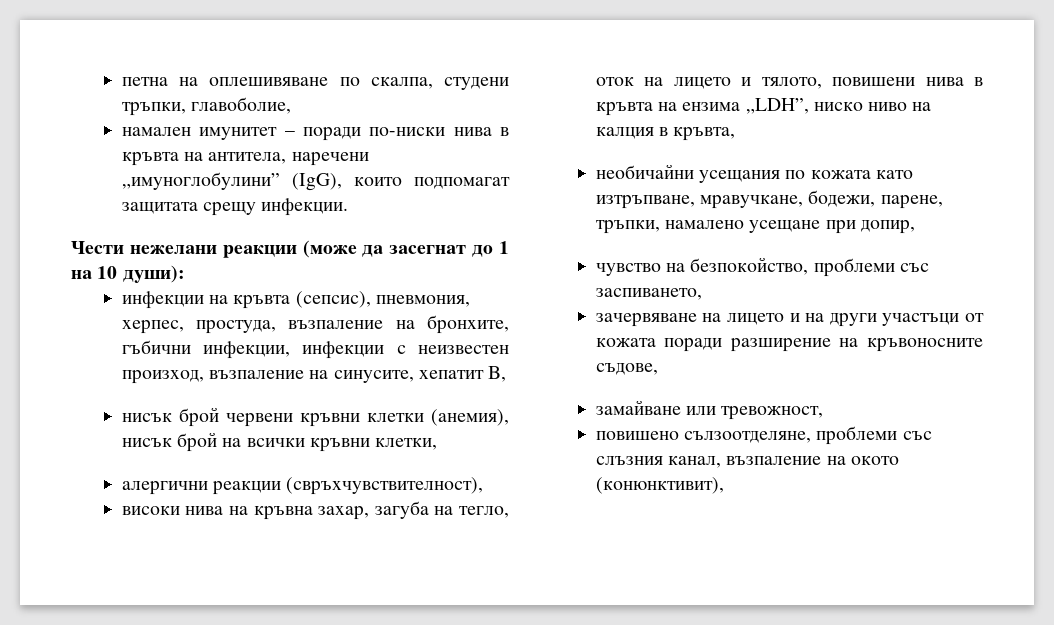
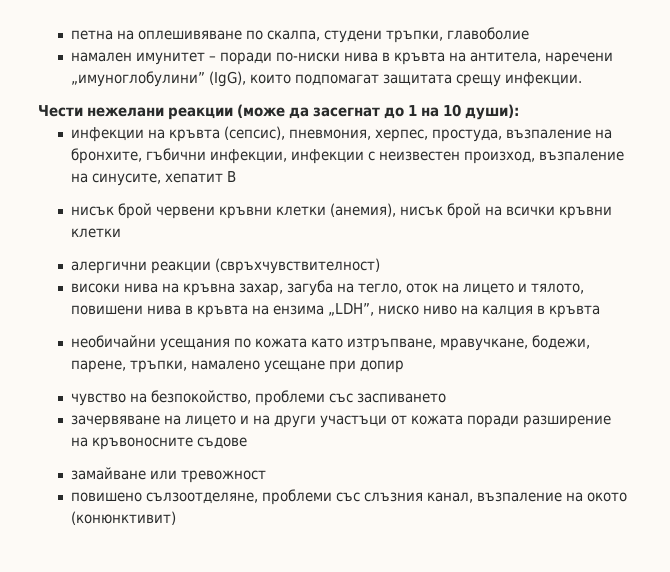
- петна на оплешивяване по скалпа, студени тръпки, главоболие,
+ петна на оплешивяване по скалпа, студени тръпки, главоболие
- инфекции на кръвта (сепсис), пневмония, херпес, простуда, възпаление на бронхите, гъбични инфекции, инфекции с неизвестен произход, възпаление на синусите, хепатит В,
+ инфекции на кръвта (сепсис), пневмония, херпес, простуда, възпаление на бронхите, гъбични инфекции, инфекции с неизвестен произход, възпаление на синусите, хепатит В
- нисък брой червени кръвни клетки (анемия), нисък брой на всички кръвни клетки,
+ нисък брой червени кръвни клетки (анемия), нисък брой на всички кръвни клетки
- aлергични реакции (свръхчувствителност),
+ aлергични реакции (свръхчувствителност)
- високи нива на кръвна захар, загуба на тегло, оток на лицето и тялото, повишени нива в кръвта на ензима „LDH”, ниско ниво на калция в кръвта,
+ високи нива на кръвна захар, загуба на тегло, оток на лицето и тялото, повишени нива в кръвта на ензима „LDH”, ниско ниво на калция в кръвта
- необичайни усещания по кожата като изтръпване, мравучкане, бодежи, парене, тръпки, намалено усещане при допир,
+ необичайни усещания по кожата като изтръпване, мравучкане, бодежи, парене, тръпки, намалено усещане при допир
- чувство на безпокойство, проблеми със заспиването,
+ чувство на безпокойство, проблеми със заспиването
- зачервяване на лицето и на други участъци от кожата поради разширение на кръвоносните съдове,
+ зачервяване на лицето и на други участъци от кожата поради разширение на кръвоносните съдове
- замайване или тревожност,
+ замайване или тревожност
- повишено сълзоотделяне, проблеми със слъзния канал, възпаление на окото (конюнктивит),
+ повишено сълзоотделяне, проблеми със слъзния канал, възпаление на окото (конюнктивит)

